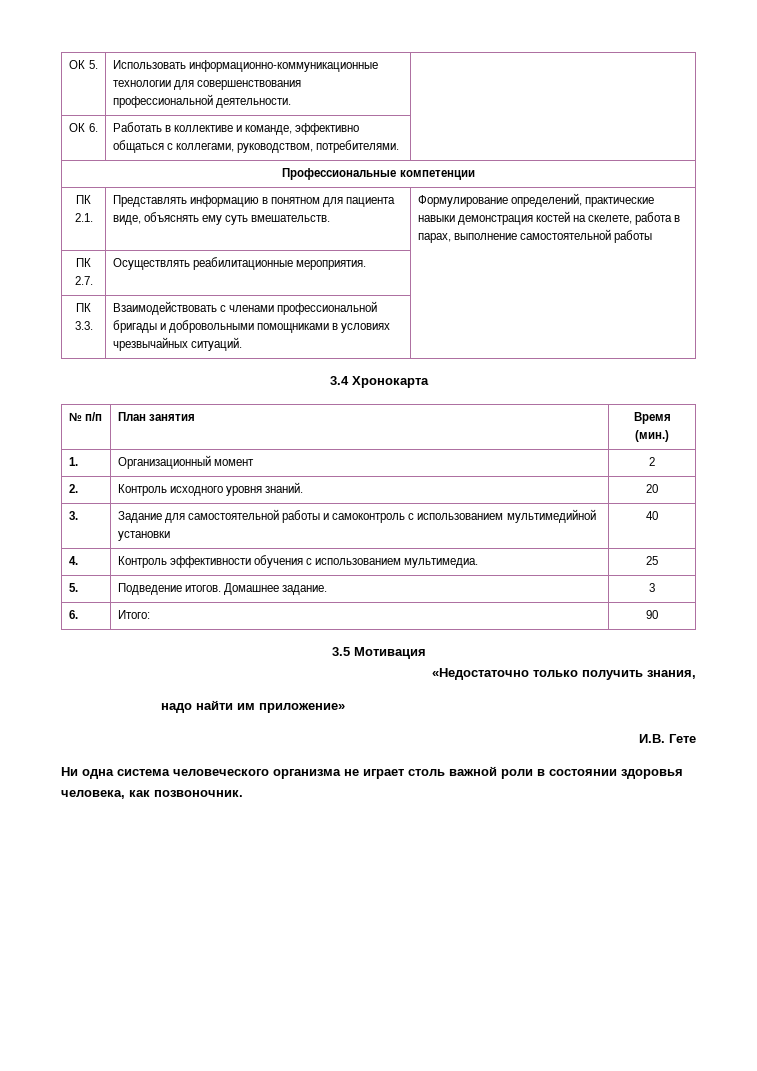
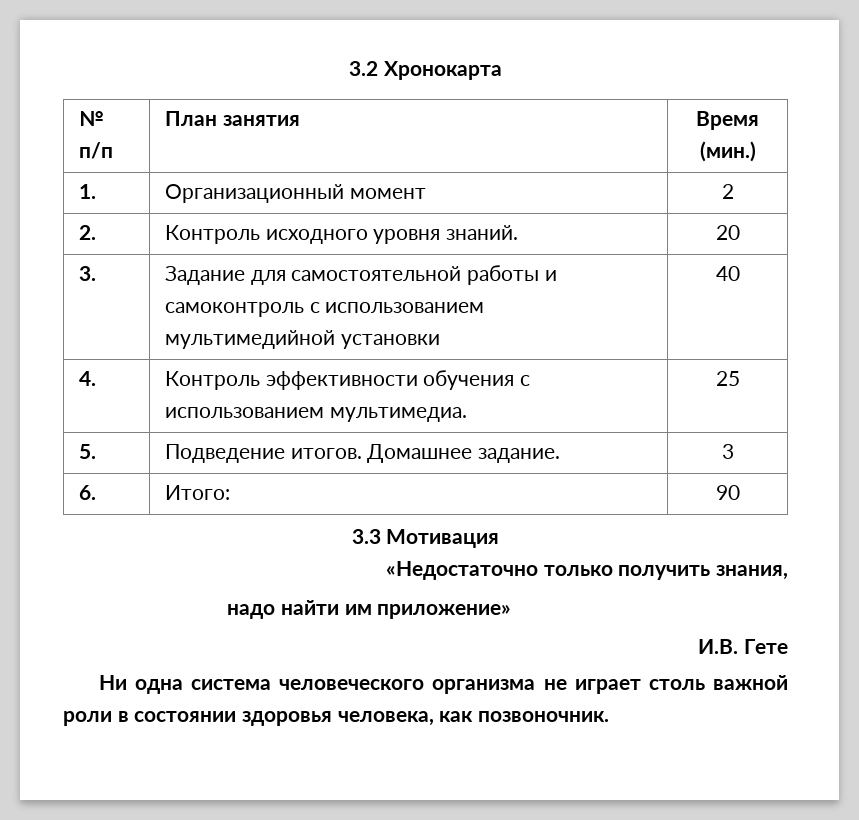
- ОК 5. | Использовать информационно-коммуникационные технологии для совершенствования профессиональной деятельности. |
- ОК 6. | Работать в коллективе и команде, эффективно общаться с коллегами, руководством, потребителями. |
- Профессиональные компетенции
- ПК 2.1. | Представлять информацию в понятном для пациента виде, объяснять ему суть вмешательств. | Формулирование определений, практические навыки демонстрация костей на скелете, работа в парах, выполнение самостоятельной работы
- ПК 2.7. | Осуществлять реабилитационные мероприятия. |
- ПК 3.3. | Взаимодействовать с членами профессиональной бригады и добровольными помощниками в условиях чрезвычайных ситуаций. |
- 3.4 Хронокарта
+ 3.2 Хронокарта
- 3.5 Мотивация
+ 3.3 Мотивация

